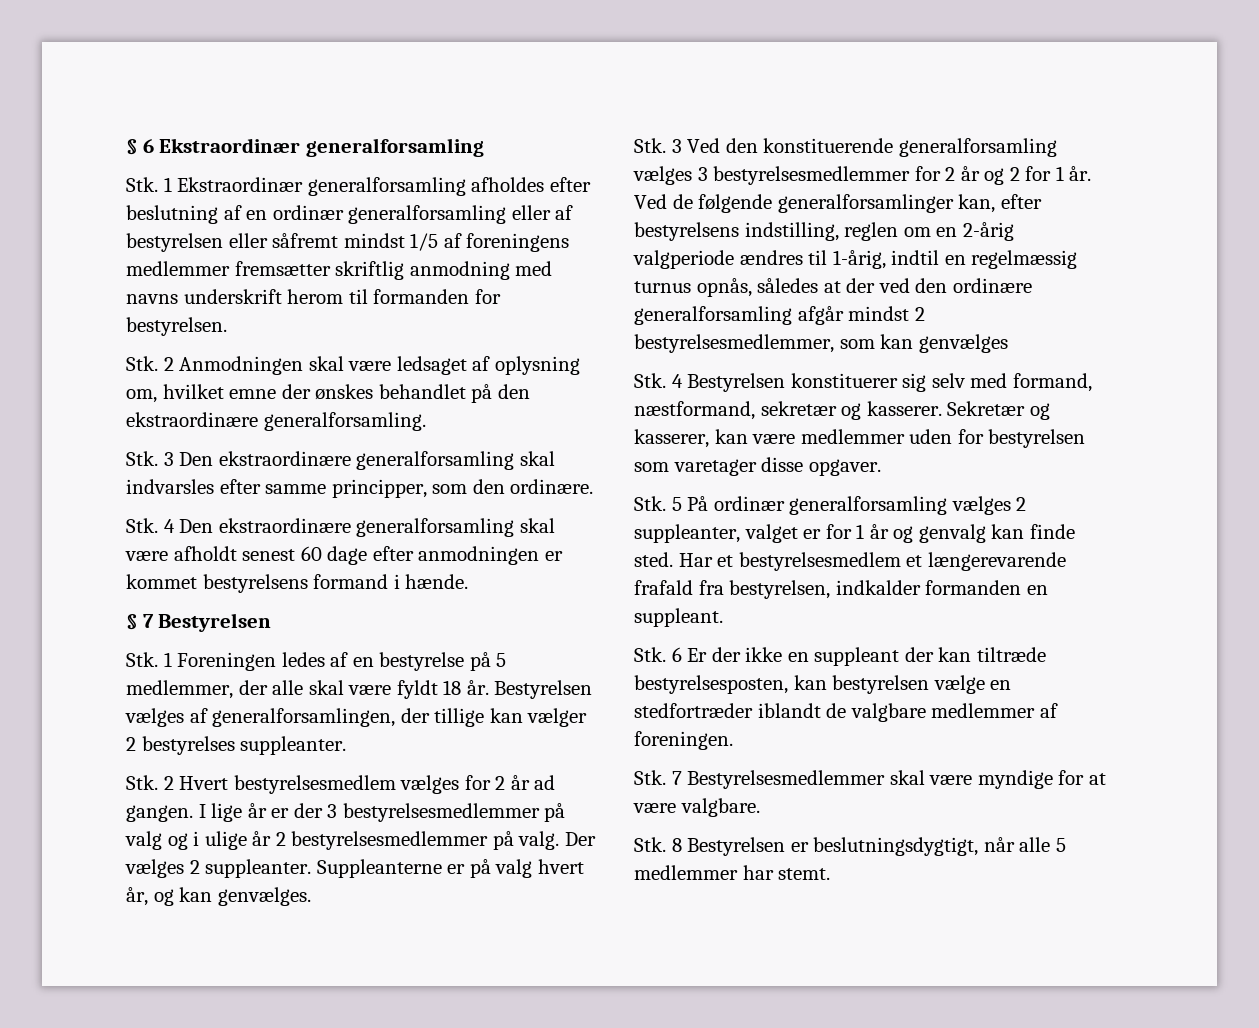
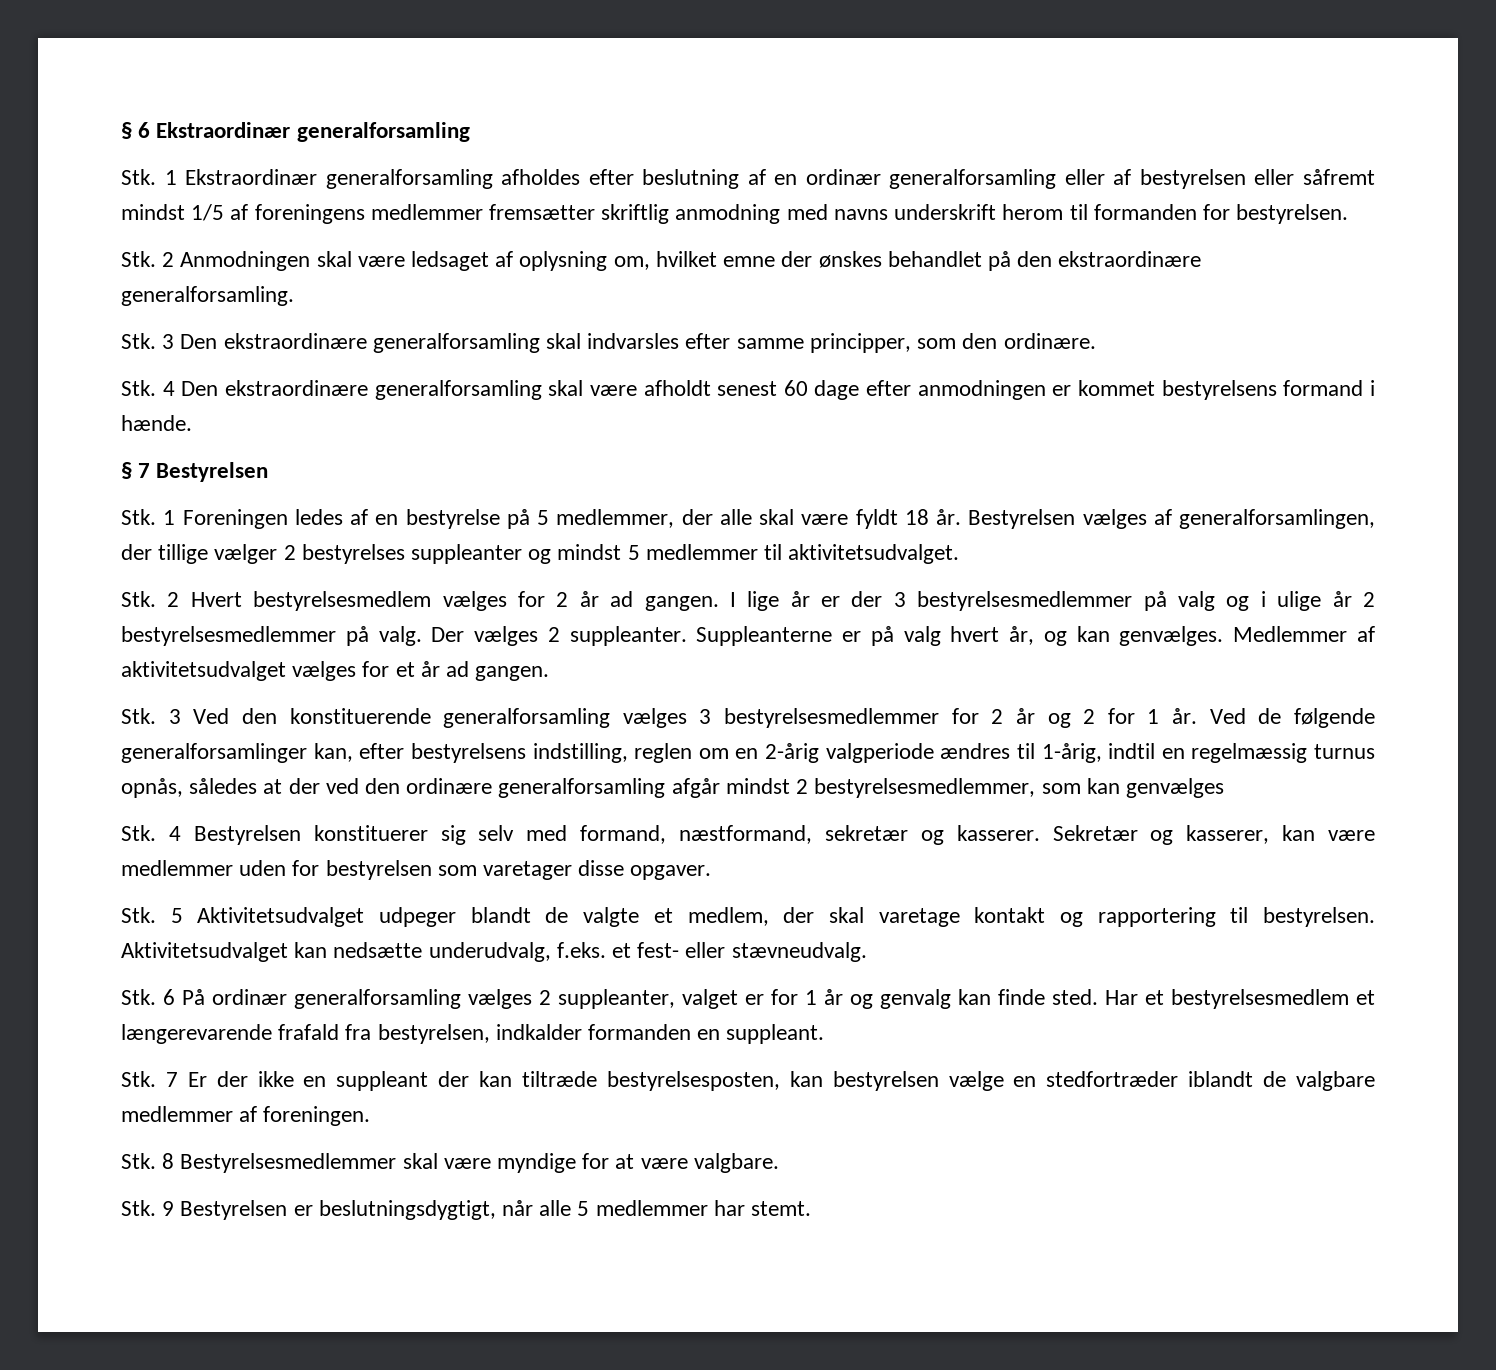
- Bestyrelsen vælges af generalforsamlingen, der tillige kan vælger 2 bestyrelses suppleanter.
+ Bestyrelsen vælges af generalforsamlingen, der tillige vælger 2 bestyrelses suppleanter og mindst 5 medlemmer til aktivitetsudvalget.
+ Medlemmer af aktivitetsudvalget vælges for et år ad gangen.
- Stk. 5 På ordinær generalforsamling vælges 2 suppleanter, valget er for 1 år og genvalg kan finde sted.
+ Stk. 5 Aktivitetsudvalget udpeger blandt de valgte et medlem, der skal varetage kontakt og rapportering til bestyrelsen. Aktivitetsudvalget kan nedsætte underudvalg, f.eks. et fest- eller stævneudvalg.
+ Stk. 6 På ordinær generalforsamling vælges 2 suppleanter, valget er for 1 år og genvalg kan finde sted.
- Stk. 6 Er der ikke en suppleant der kan tiltræde bestyrelsesposten, kan bestyrelsen vælge en stedfortræder iblandt de valgbare medlemmer af foreningen.
+ Stk. 7 Er der ikke en suppleant der kan tiltræde bestyrelsesposten, kan bestyrelsen vælge en stedfortræder iblandt de valgbare medlemmer af foreningen.
- Stk. 7 Bestyrelsesmedlemmer skal være myndige for at være valgbare.
+ Stk. 8 Bestyrelsesmedlemmer skal være myndige for at være valgbare.
- Stk. 8 Bestyrelsen er beslutningsdygtigt, når alle 5 medlemmer har stemt.
+ Stk. 9 Bestyrelsen er beslutningsdygtigt, når alle 5 medlemmer har stemt.

